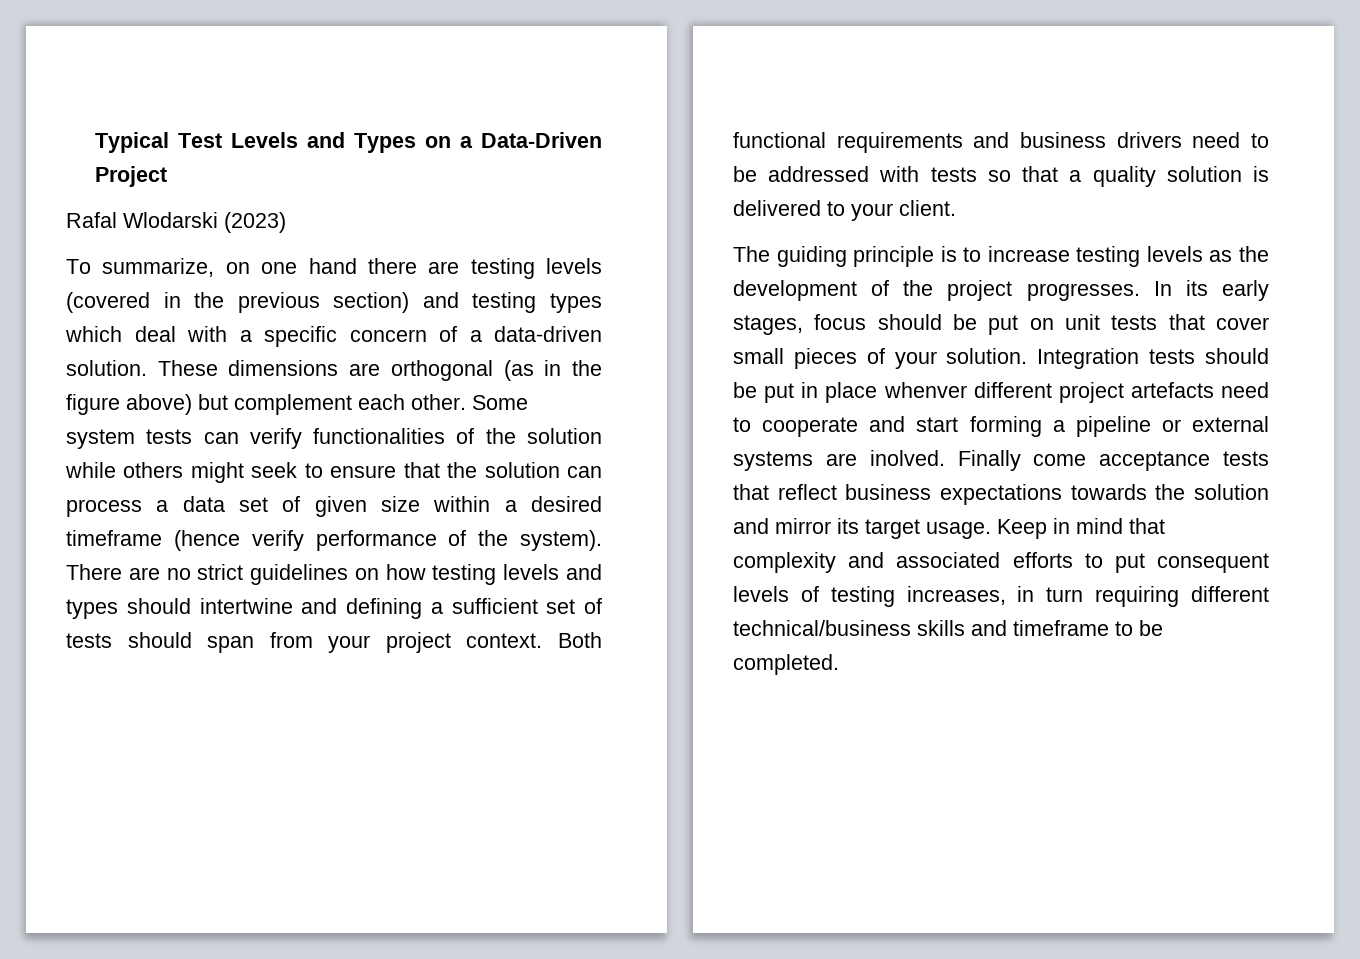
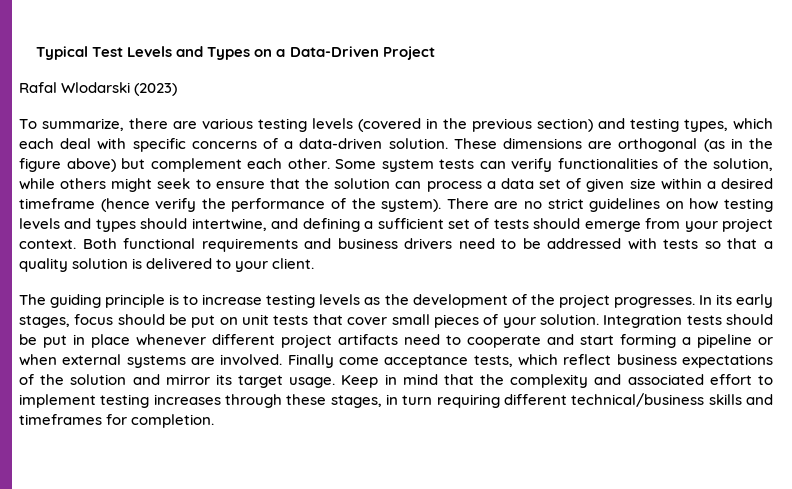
- To summarize, on one hand there are testing levels (covered in the previous section) and testing types which deal with a specific concern of a data-driven solution.
+ To summarize, there are various testing levels (covered in the previous section) and testing types, which each deal with specific concerns of a data-driven solution.
- Some system tests can verify functionalities of the solution while others might seek to ensure that the solution can process a data set of given size within a desired timeframe (hence verify performance of the system).
+ Some system tests can verify functionalities of the solution, while others might seek to ensure that the solution can process a data set of given size within a desired timeframe (hence verify the performance of the system).
- There are no strict guidelines on how testing levels and types should intertwine and defining a sufficient set of tests should span from your project context.
+ There are no strict guidelines on how testing levels and types should intertwine, and defining a sufficient set of tests should emerge from your project context.
- Integration tests should be put in place whenver different project artefacts need to cooperate and start forming a pipeline or external systems are inolved.
+ Integration tests should be put in place whenever different project artifacts need to cooperate and start forming a pipeline or when external systems are involved.
- Finally come acceptance tests that reflect business expectations towards the solution and mirror its target usage.
+ Finally come acceptance tests, which reflect business expectations of the solution and mirror its target usage.
- Keep in mind that complexity and associated efforts to put consequent levels of testing increases, in turn requiring different technical/business skills and timeframe to be completed.
+ Keep in mind that the complexity and associated effort to implement testing increases through these stages, in turn requiring different technical/business skills and timeframes for completion.

